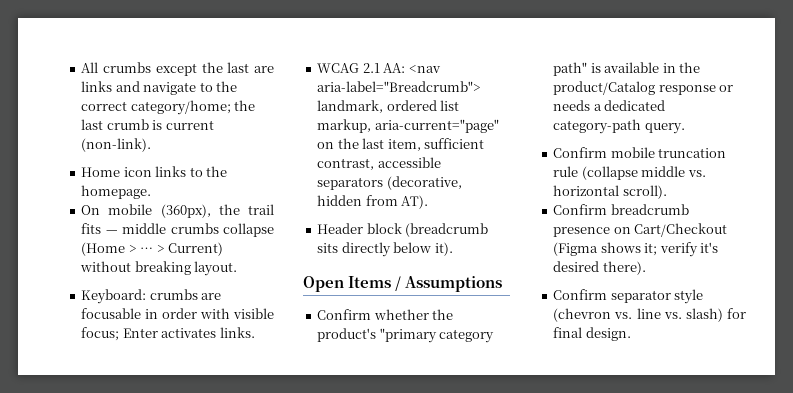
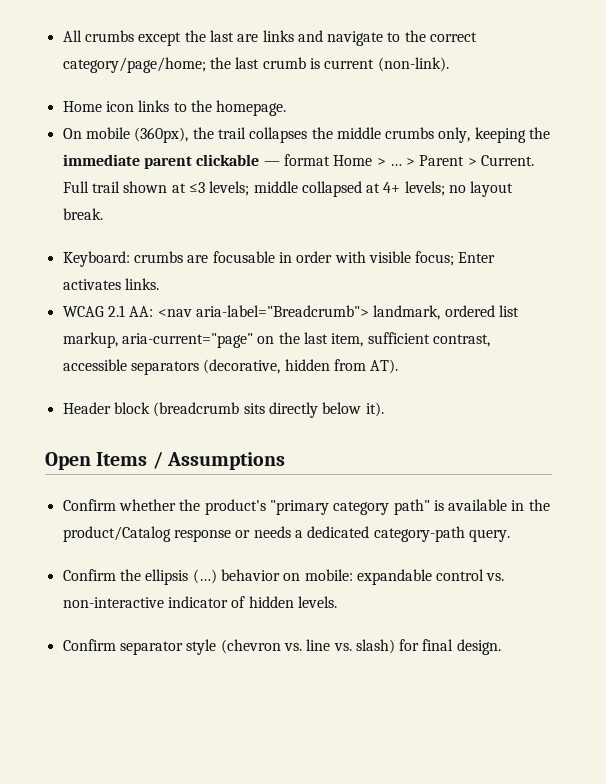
- All crumbs except the last are links and navigate to the correct category/home; the last crumb is current (non-link).
+ All crumbs except the last are links and navigate to the correct category/page/home; the last crumb is current (non-link).
- On mobile (360px), the trail fits — middle crumbs collapse (Home > … > Current) without breaking layout.
+ On mobile (360px), the trail collapses the middle crumbs only, keeping the immediate parent clickable — format Home > … > Parent > Current. Full trail shown at ≤3 levels; middle collapsed at 4+ levels; no layout break.
- Confirm mobile truncation rule (collapse middle vs. horizontal scroll).
- Confirm breadcrumb presence on Cart/Checkout (Figma shows it; verify it's desired there).
+ Confirm the ellipsis (…) behavior on mobile: expandable control vs. non-interactive indicator of hidden levels.

